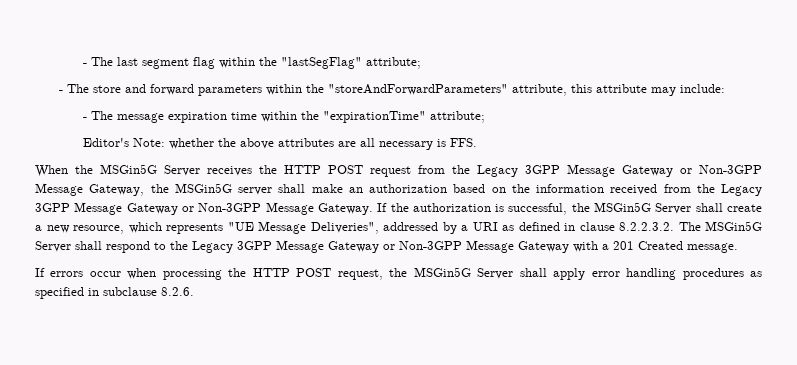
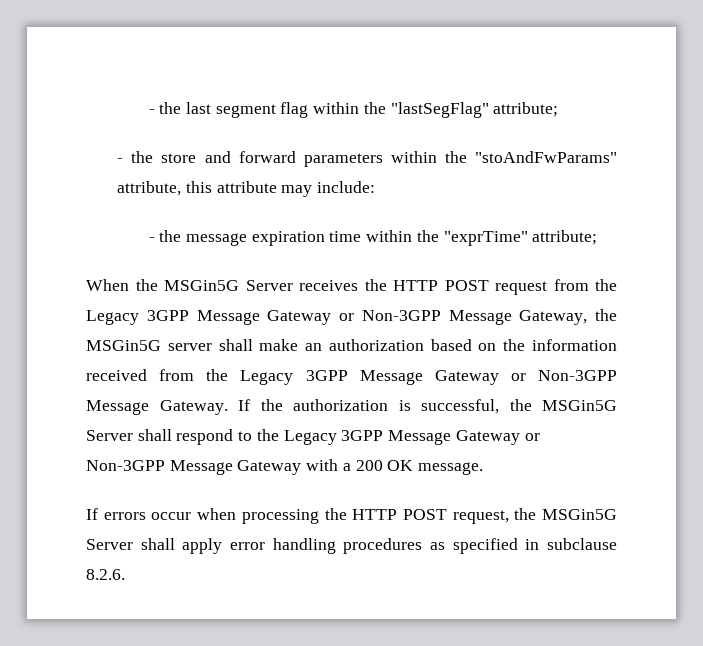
- - The last segment flag within the "lastSegFlag" attribute;
+ - the last segment flag within the "lastSegFlag" attribute;
- - The store and forward parameters within the "storeAndForwardParameters" attribute, this attribute may include:
+ - the store and forward parameters within the "stoAndFwParams" attribute, this attribute may include:
- - The message expiration time within the "expirationTime" attribute;
- Editor's Note: whether the above attributes are all necessary is FFS.
+ - the message expiration time within the "exprTime" attribute;
- If the authorization is successful, the MSGin5G Server shall create a new resource, which represents "UE Message Deliveries", addressed by a URI as defined in clause 8.2.2.3.2. The MSGin5G Server shall respond to the Legacy 3GPP Message Gateway or Non-3GPP Message Gateway with a 201 Created message.
+ If the authorization is successful, the MSGin5G Server shall respond to the Legacy 3GPP Message Gateway or Non-3GPP Message Gateway with a 200 OK message.

